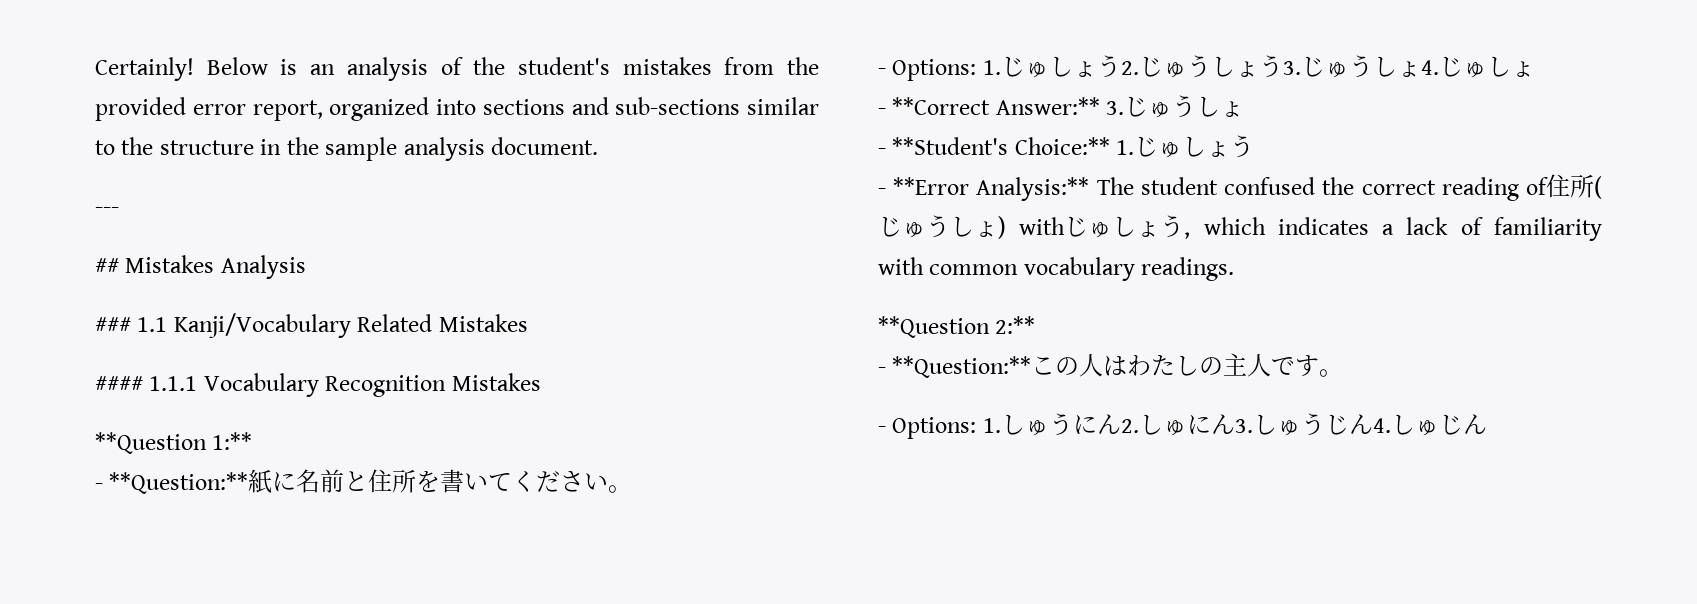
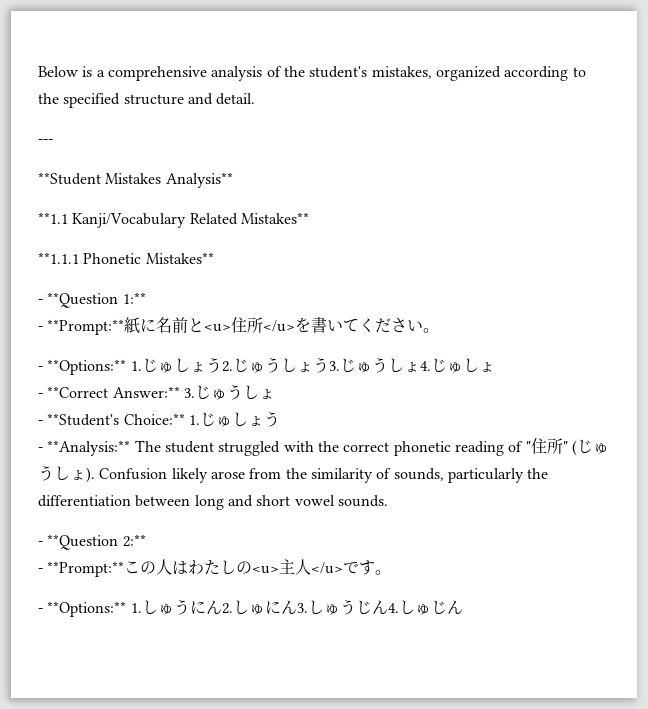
- Certainly! Below is an analysis of the student's mistakes from the provided error report, organized into sections and sub-sections similar to the structure in the sample analysis document.
+ Below is a comprehensive analysis of the student's mistakes, organized according to the specified structure and detail.
  ---
- ## Mistakes Analysis
- ### 1.1 Kanji/Vocabulary Related Mistakes
- #### 1.1.1 Vocabulary Recognition Mistakes
- **Question 1:**
+ **Student Mistakes Analysis**
+ **1.1 Kanji/Vocabulary Related Mistakes**
+ **1.1.1 Phonetic Mistakes**
+ - **Question 1:**
- - **Question:**紙に名前と住所を書いてください。
+ - **Prompt:**紙に名前と<u>住所</u>を書いてください。
- - Options: 1.じゅしょう2.じゅうしょう3.じゅうしょ4.じゅしょ
+ - **Options:** 1.じゅしょう2.じゅうしょう3.じゅうしょ4.じゅしょ
- - **Error Analysis:** The student confused the correct reading of住所(じゅうしょ) withじゅしょう, which indicates a lack of familiarity with common vocabulary readings.
- **Question 2:**
+ - **Analysis:** The student struggled with the correct phonetic reading of "住所" (じゅうしょ). Confusion likely arose from the similarity of sounds, particularly the differentiation between long and short vowel sounds.
+ - **Question 2:**
- - **Question:**この人はわたしの主人です。
+ - **Prompt:**この人はわたしの<u>主人</u>です。
- - Options: 1.しゅうにん2.しゅにん3.しゅうじん4.しゅじん
+ - **Options:** 1.しゅうにん2.しゅにん3.しゅうじん4.しゅじん

